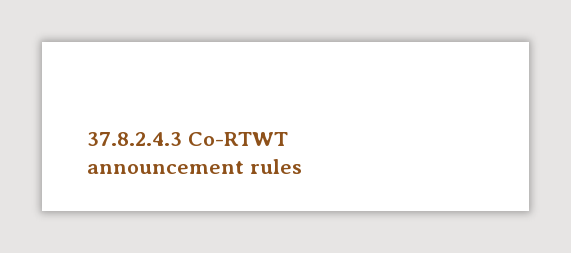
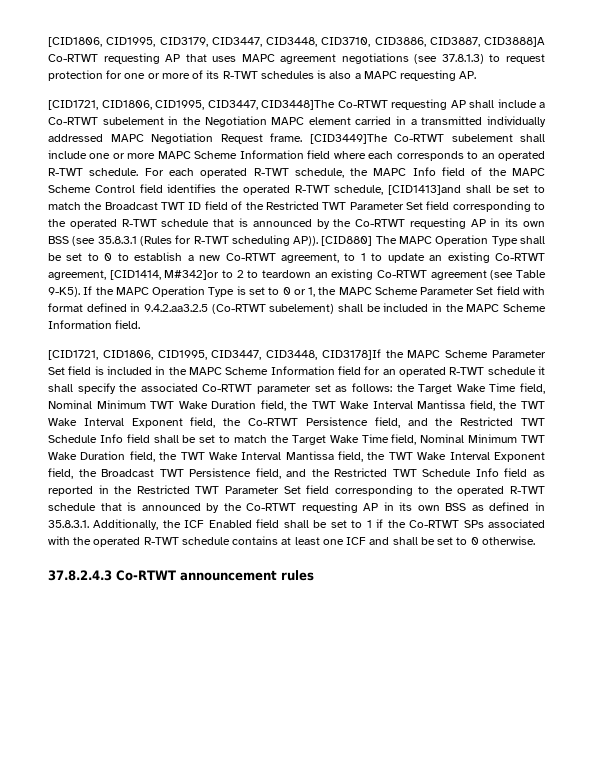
+ [CID1806, CID1995, CID3179, CID3447, CID3448, CID3710, CID3886, CID3887, CID3888]A Co-RTWT requesting AP that uses MAPC agreement negotiations (see 37.8.1.3) to request protection for one or more of its R-TWT schedules is also a MAPC requesting AP.
+ [CID1721, CID1806, CID1995, CID3447, CID3448]The Co-RTWT requesting AP shall include a Co-RTWT subelement in the Negotiation MAPC element carried in a transmitted individually addressed MAPC Negotiation Request frame. [CID3449]The Co-RTWT subelement shall include one or more MAPC Scheme Information field where each corresponds to an operated R-TWT schedule. For each operated R-TWT schedule, the MAPC Info field of the MAPC Scheme Control field identifies the operated R-TWT schedule, [CID1413]and shall be set to match the Broadcast TWT ID field of the Restricted TWT Parameter Set field corresponding to the operated R-TWT schedule that is announced by the Co-RTWT requesting AP in its own BSS (see 35.8.3.1 (Rules for R-TWT scheduling AP)). [CID880] The MAPC Operation Type shall be set to 0 to establish a new Co-RTWT agreement, to 1 to update an existing Co-RTWT agreement, [CID1414, M#342]or to 2 to teardown an existing Co-RTWT agreement (see Table 9-K5). If the MAPC Operation Type is set to 0 or 1, the MAPC Scheme Parameter Set field with format defined in 9.4.2.aa3.2.5 (Co-RTWT subelement) shall be included in the MAPC Scheme Information field.
+ [CID1721, CID1806, CID1995, CID3447, CID3448, CID3178]If the MAPC Scheme Parameter Set field is included in the MAPC Scheme Information field for an operated R-TWT schedule it shall specify the associated Co-RTWT parameter set as follows: the Target Wake Time field, Nominal Minimum TWT Wake Duration field, the TWT Wake Interval Mantissa field, the TWT Wake Interval Exponent field, the Co-RTWT Persistence field, and the Restricted TWT Schedule Info field shall be set to match the Target Wake Time field, Nominal Minimum TWT Wake Duration field, the TWT Wake Interval Mantissa field, the TWT Wake Interval Exponent field, the Broadcast TWT Persistence field, and the Restricted TWT Schedule Info field as reported in the Restricted TWT Parameter Set field corresponding to the operated R-TWT schedule that is announced by the Co-RTWT requesting AP in its own BSS as defined in 35.8.3.1. Additionally, the ICF Enabled field shall be set to 1 if the Co-RTWT SPs associated with the operated R-TWT schedule contains at least one ICF and shall be set to 0 otherwise.

